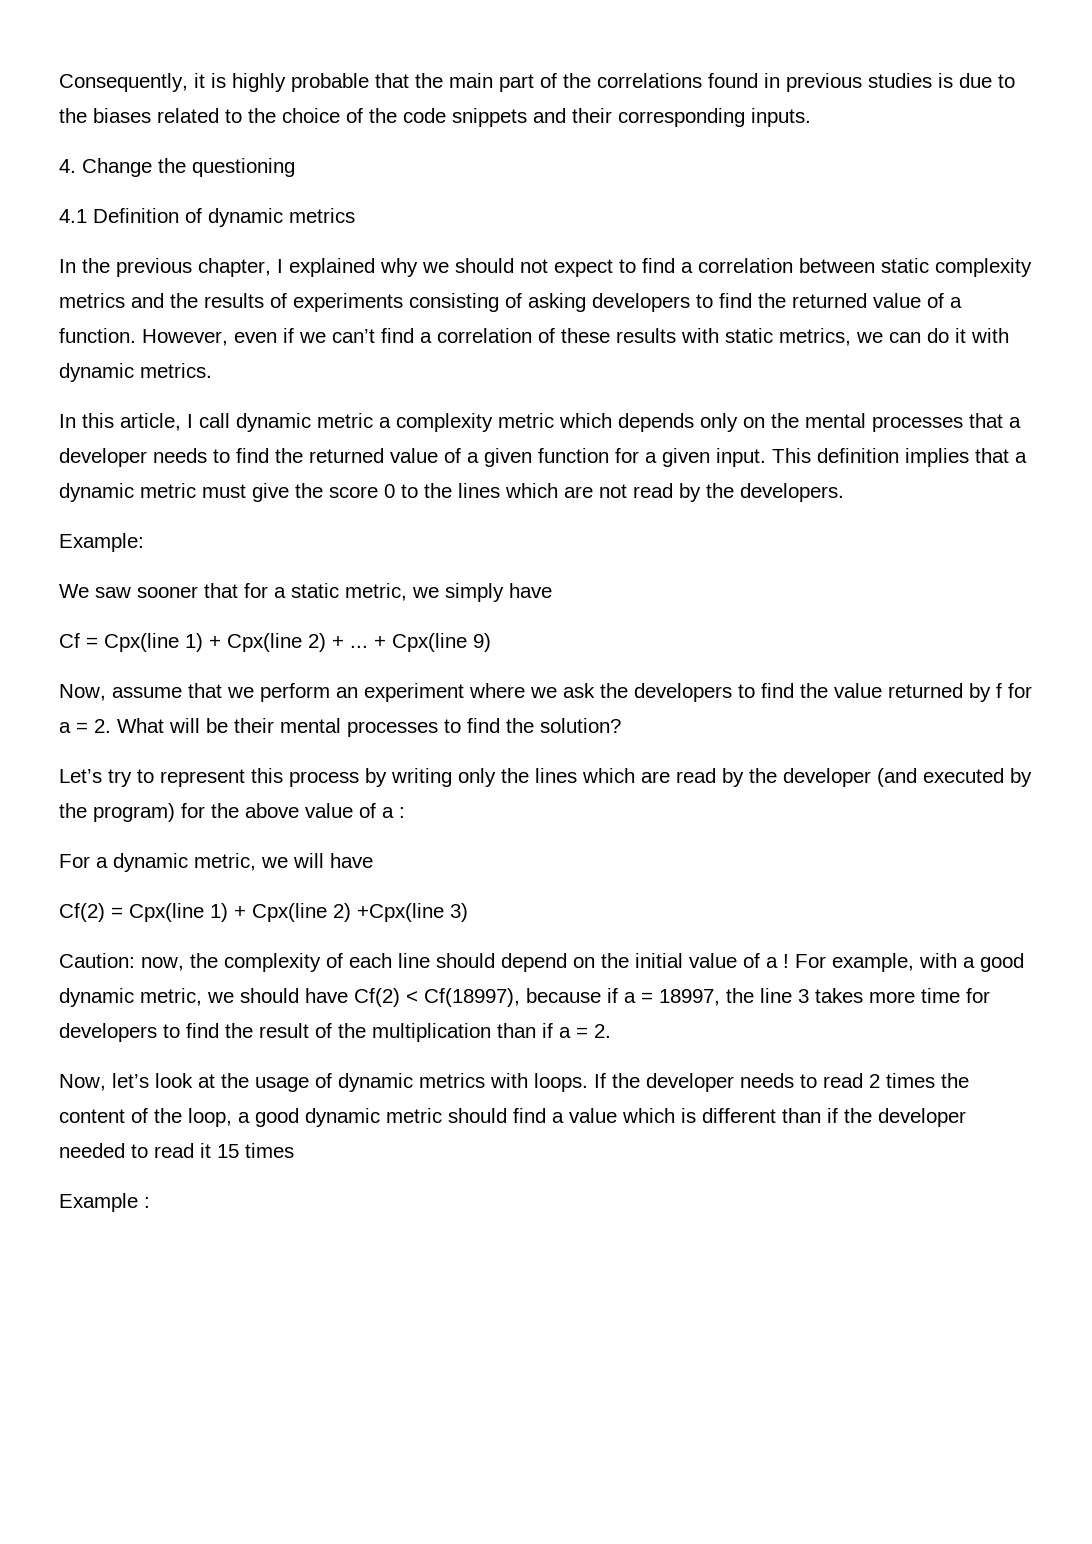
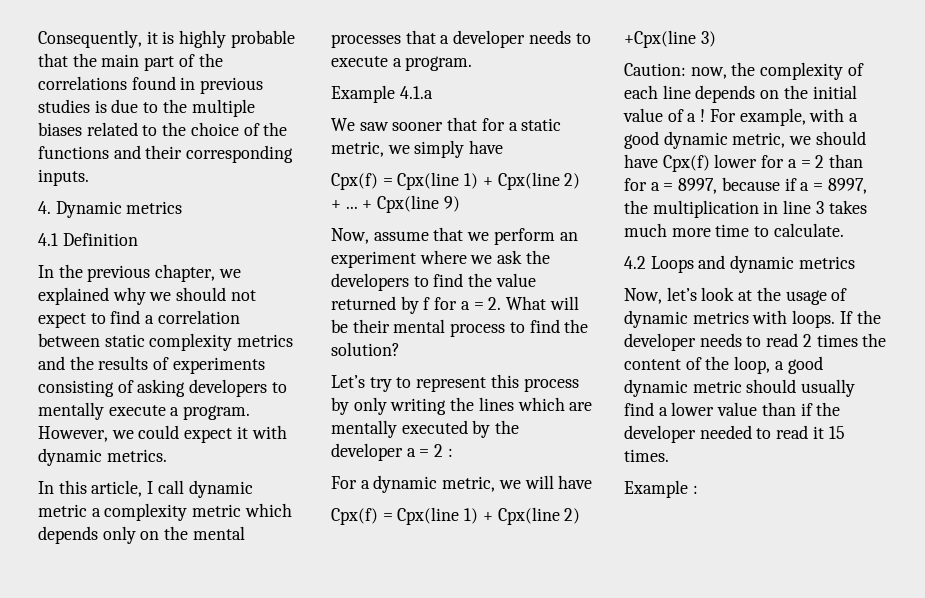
- Consequently, it is highly probable that the main part of the correlations found in previous studies is due to the biases related to the choice of the code snippets and their corresponding inputs.
+ Consequently, it is highly probable that the main part of the correlations found in previous studies is due to the multiple biases related to the choice of the functions and their corresponding inputs.
- 4. Change the questioning
+ 4. Dynamic metrics
- 4.1 Definition of dynamic metrics
+ 4.1 Definition
- In the previous chapter, I explained why we should not expect to find a correlation between static complexity metrics and the results of experiments consisting of asking developers to find the returned value of a function. However, even if we can’t find a correlation of these results with static metrics, we can do it with dynamic metrics.
+ In the previous chapter, we explained why we should not expect to find a correlation between static complexity metrics and the results of experiments consisting of asking developers to mentally execute a program. However, we could expect it with dynamic metrics.
- In this article, I call dynamic metric a complexity metric which depends only on the mental processes that a developer needs to find the returned value of a given function for a given input. This definition implies that a dynamic metric must give the score 0 to the lines which are not read by the developers.
- Example:
+ In this article, I call dynamic metric a complexity metric which depends only on the mental processes that a developer needs to execute a program.
+ Example 4.1.a
- Cf = Cpx(line 1) + Cpx(line 2) + ...
+ Cpx(f) = Cpx(line 1) + Cpx(line 2) + ...
- Now, assume that we perform an experiment where we ask the developers to find the value returned by f for a = 2. What will be their mental processes to find the solution?
+ Now, assume that we perform an experiment where we ask the developers to find the value returned by f for a = 2. What will be their mental process to find the solution?
- Let’s try to represent this process by writing only the lines which are read by the developer (and executed by the program) for the above value of a :
+ Let’s try to represent this process by only writing the lines which are mentally executed by the developer a = 2 :
- Cf(2) = Cpx(line 1) + Cpx(line 2) +Cpx(line 3)
+ Cpx(f) = Cpx(line 1) + Cpx(line 2) +Cpx(line 3)
- Caution: now, the complexity of each line should depend on the initial value of a !
+ Caution: now, the complexity of each line depends on the initial value of a !
- For example, with a good dynamic metric, we should have Cf(2) < Cf(18997), because if a = 18997, the line 3 takes more time for developers to find the result of the multiplication than if a = 2.
+ For example, with a good dynamic metric, we should have Cpx(f) lower for a = 2 than for a = 8997, because if a = 8997, the multiplication in line 3 takes much more time to calculate.
+ 4.2 Loops and dynamic metrics
- If the developer needs to read 2 times the content of the loop, a good dynamic metric should find a value which is different than if the developer needed to read it 15 times
+ If the developer needs to read 2 times the content of the loop, a good dynamic metric should usually find a lower value than if the developer needed to read it 15 times.

